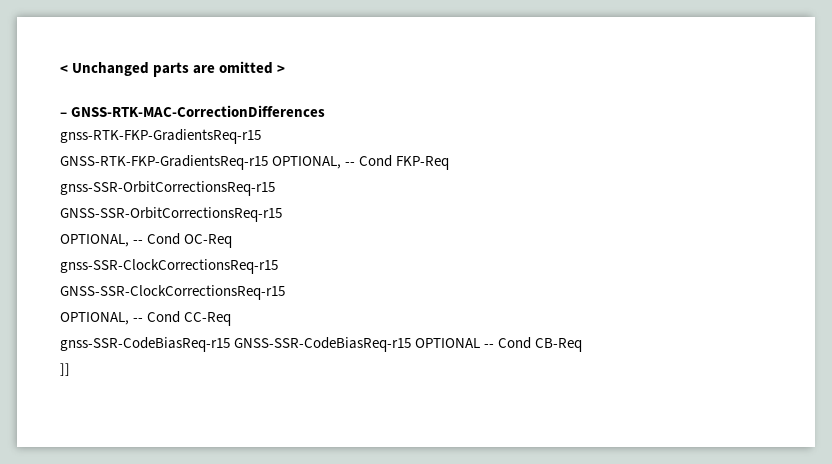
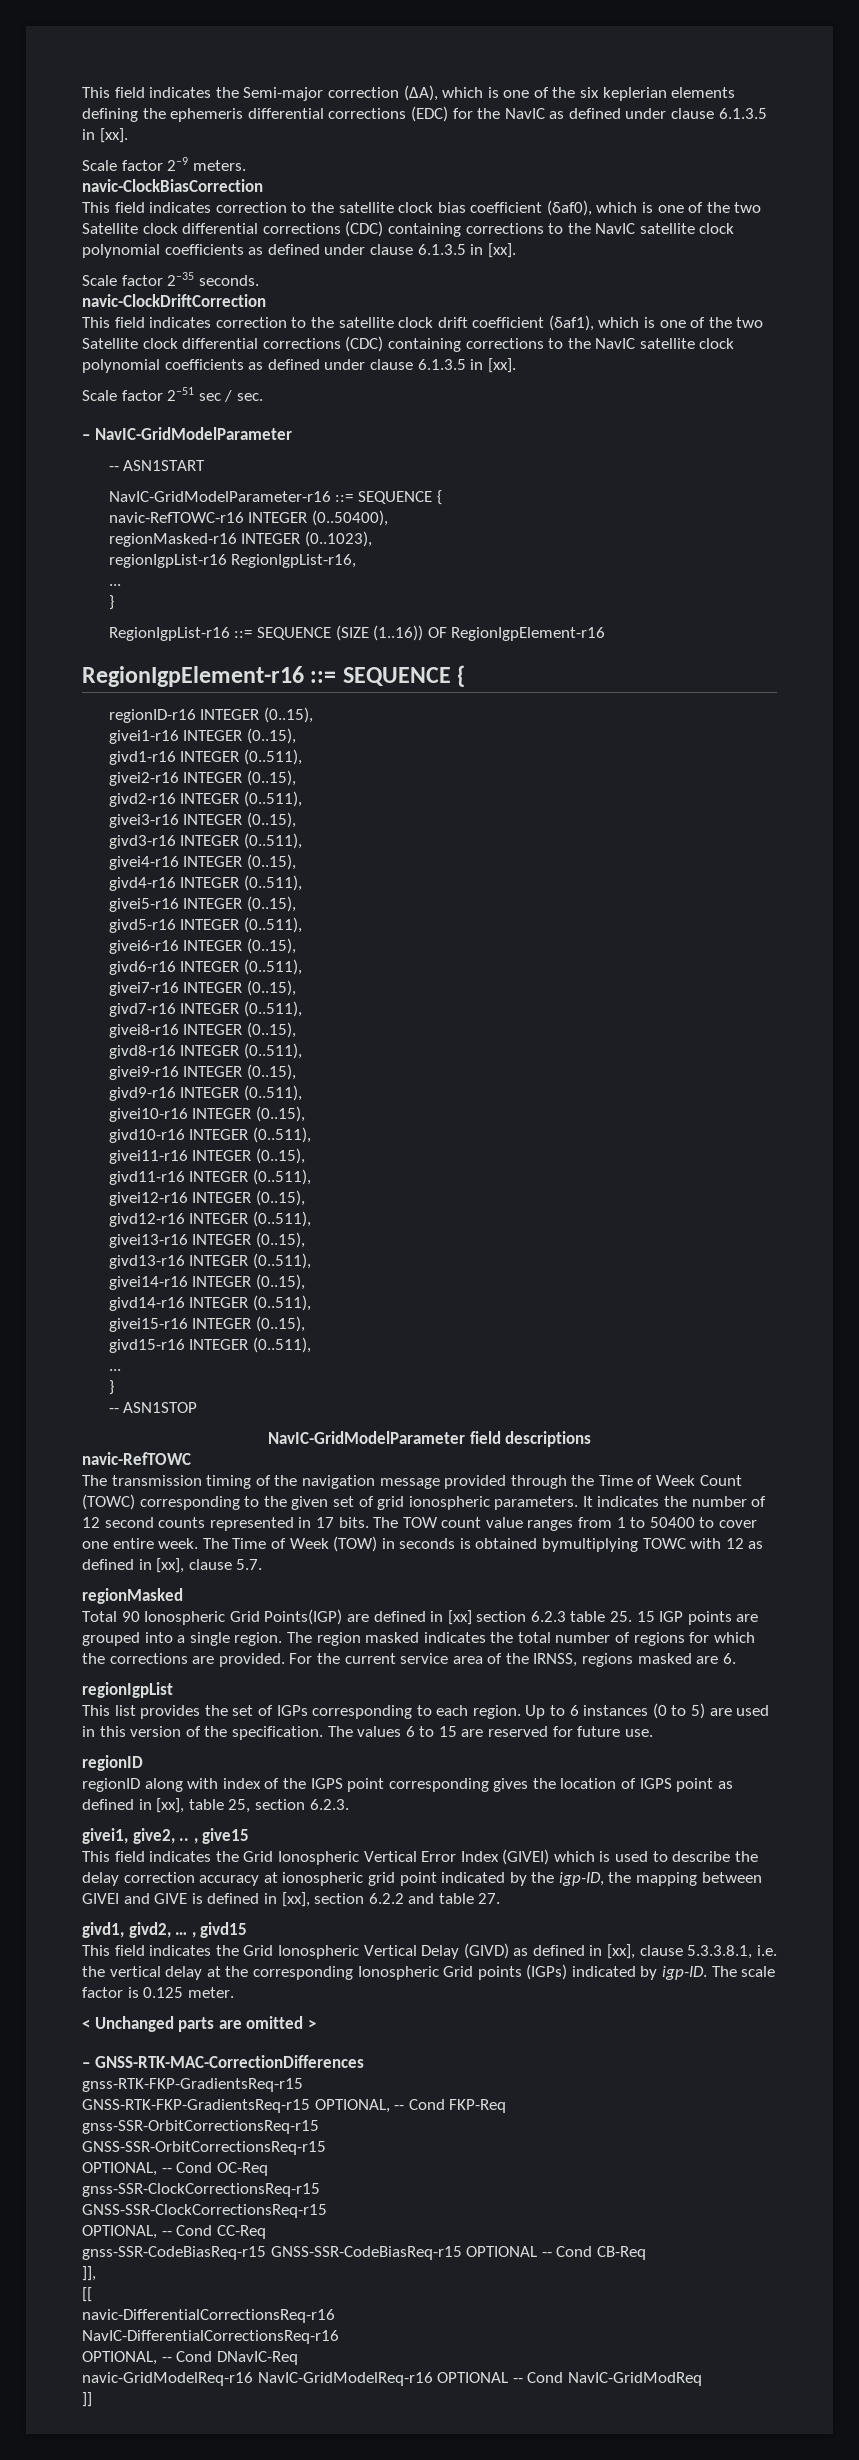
+ This field indicates the Semi-major correction (ΔA), which is one of the six keplerian elements defining the ephemeris differential corrections (EDC) for the NavIC as defined under clause 6.1.3.5 in [xx].
+ Scale factor 2–9 meters.
+ navic-ClockBiasCorrection
+ This field indicates correction to the satellite clock bias coefficient (δaf0), which is one of the two Satellite clock differential corrections (CDC) containing corrections to the NavIC satellite clock polynomial coefficients as defined under clause 6.1.3.5 in [xx].
+ Scale factor 2–35 seconds.
+ navic-ClockDriftCorrection
+ This field indicates correction to the satellite clock drift coefficient (δaf1), which is one of the two Satellite clock differential corrections (CDC) containing corrections to the NavIC satellite clock polynomial coefficients as defined under clause 6.1.3.5 in [xx].
+ Scale factor 2–51 sec / sec.
+ – NavIC-GridModelParameter
+ -- ASN1START
+ NavIC-GridModelParameter-r16 ::= SEQUENCE {
+ navic-RefTOWC-r16 INTEGER (0..50400),
+ regionMasked-r16 INTEGER (0..1023),
+ regionIgpList-r16 RegionIgpList-r16,
+ ...
+ }
+ RegionIgpList-r16 ::= SEQUENCE (SIZE (1..16)) OF RegionIgpElement-r16
+ RegionIgpElement-r16 ::= SEQUENCE {
+ regionID-r16 INTEGER (0..15),
+ givei1-r16 INTEGER (0..15),
+ givd1-r16 INTEGER (0..511),
+ givei2-r16 INTEGER (0..15),
+ givd2-r16 INTEGER (0..511),
+ givei3-r16 INTEGER (0..15),
+ givd3-r16 INTEGER (0..511),
+ givei4-r16 INTEGER (0..15),
+ givd4-r16 INTEGER (0..511),
+ givei5-r16 INTEGER (0..15),
+ givd5-r16 INTEGER (0..511),
+ givei6-r16 INTEGER (0..15),
+ givd6-r16 INTEGER (0..511),
+ givei7-r16 INTEGER (0..15),
+ givd7-r16 INTEGER (0..511),
+ givei8-r16 INTEGER (0..15),
+ givd8-r16 INTEGER (0..511),
+ givei9-r16 INTEGER (0..15),
+ givd9-r16 INTEGER (0..511),
+ givei10-r16 INTEGER (0..15),
+ givd10-r16 INTEGER (0..511),
+ givei11-r16 INTEGER (0..15),
+ givd11-r16 INTEGER (0..511),
+ givei12-r16 INTEGER (0..15),
+ givd12-r16 INTEGER (0..511),
+ givei13-r16 INTEGER (0..15),
+ givd13-r16 INTEGER (0..511),
+ givei14-r16 INTEGER (0..15),
+ givd14-r16 INTEGER (0..511),
+ givei15-r16 INTEGER (0..15),
+ givd15-r16 INTEGER (0..511),
+ ...
+ }
+ -- ASN1STOP
+ NavIC-GridModelParameter field descriptions
+ navic-RefTOWC
+ The transmission timing of the navigation message provided through the Time of Week Count (TOWC) corresponding to the given set of grid ionospheric parameters. It indicates the number of 12 second counts represented in 17 bits. The TOW count value ranges from 1 to 50400 to cover one entire week. The Time of Week (TOW) in seconds is obtained bymultiplying TOWC with 12 as defined in [xx], clause 5.7.
+ regionMasked
+ Total 90 Ionospheric Grid Points(IGP) are defined in [xx] section 6.2.3 table 25. 15 IGP points are grouped into a single region. The region masked indicates the total number of regions for which the corrections are provided. For the current service area of the IRNSS, regions masked are 6.
+ regionIgpList
+ This list provides the set of IGPs corresponding to each region. Up to 6 instances (0 to 5) are used in this version of the specification. The values 6 to 15 are reserved for future use.
+ regionID
+ regionID along with index of the IGPS point corresponding gives the location of IGPS point as defined in [xx], table 25, section 6.2.3.
+ givei1, give2, .. , give15
+ This field indicates the Grid Ionospheric Vertical Error Index (GIVEI) which is used to describe the delay correction accuracy at ionospheric grid point indicated by the igp-ID, the mapping between GIVEI and GIVE is defined in [xx], section 6.2.2 and table 27.
+ givd1, givd2, … , givd15
+ This field indicates the Grid Ionospheric Vertical Delay (GIVD) as defined in [xx], clause 5.3.3.8.1, i.e. the vertical delay at the corresponding Ionospheric Grid points (IGPs) indicated by igp-ID. The scale factor is 0.125 meter.
+ ]],
+ [[
+ navic-DifferentialCorrectionsReq-r16
+ NavIC-DifferentialCorrectionsReq-r16
+ OPTIONAL, -- Cond DNavIC-Req
+ navic-GridModelReq-r16 NavIC-GridModelReq-r16 OPTIONAL -- Cond NavIC-GridModReq

